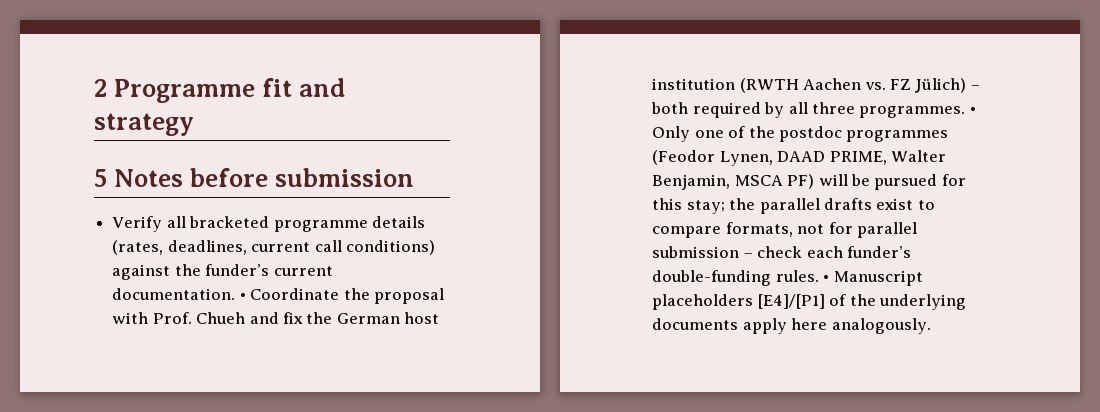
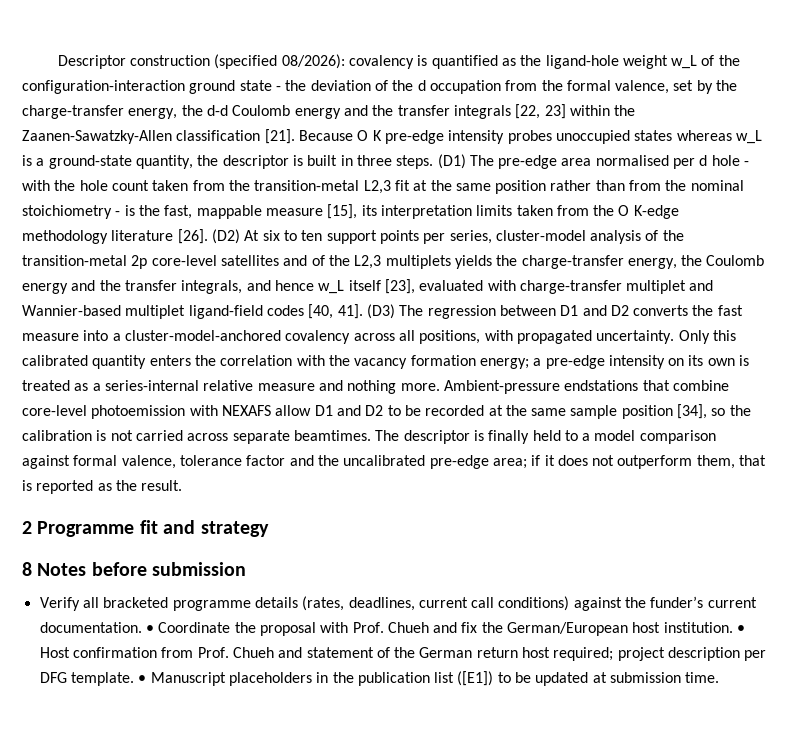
+ Descriptor construction (specified 08/2026): covalency is quantified as the ligand-hole weight w_L of the configuration-interaction ground state - the deviation of the d occupation from the formal valence, set by the charge-transfer energy, the d-d Coulomb energy and the transfer integrals [22, 23] within the Zaanen-Sawatzky-Allen classification [21]. Because O K pre-edge intensity probes unoccupied states whereas w_L is a ground-state quantity, the descriptor is built in three steps. (D1) The pre-edge area normalised per d hole - with the hole count taken from the transition-metal L2,3 fit at the same position rather than from the nominal stoichiometry - is the fast, mappable measure [15], its interpretation limits taken from the O K-edge methodology literature [26]. (D2) At six to ten support points per series, cluster-model analysis of the transition-metal 2p core-level satellites and of the L2,3 multiplets yields the charge-transfer energy, the Coulomb energy and the transfer integrals, and hence w_L itself [23], evaluated with charge-transfer multiplet and Wannier-based multiplet ligand-field codes [40, 41]. (D3) The regression between D1 and D2 converts the fast measure into a cluster-model-anchored covalency across all positions, with propagated uncertainty. Only this calibrated quantity enters the correlation with the vacancy formation energy; a pre-edge intensity on its own is treated as a series-internal relative measure and nothing more. Ambient-pressure endstations that combine core-level photoemission with NEXAFS allow D1 and D2 to be recorded at the same sample position [34], so the calibration is not carried across separate beamtimes. The descriptor is finally held to a model comparison against formal valence, tolerance factor and the uncalibrated pre-edge area; if it does not outperform them, that is reported as the result.
- 5 Notes before submission
+ 8 Notes before submission
- • Coordinate the proposal with Prof. Chueh and fix the German host institution (RWTH Aachen vs. FZ Jülich) – both required by all three programmes. • Only one of the postdoc programmes (Feodor Lynen, DAAD PRIME, Walter Benjamin, MSCA PF) will be pursued for this stay; the parallel drafts exist to compare formats, not for parallel submission – check each funder’s double-funding rules. • Manuscript placeholders [E4]/[P1] of the underlying documents apply here analogously.
+ • Coordinate the proposal with Prof. Chueh and fix the German/European host institution. • Host confirmation from Prof. Chueh and statement of the German return host required; project description per DFG template. • Manuscript placeholders in the publication list ([E1]) to be updated at submission time.

